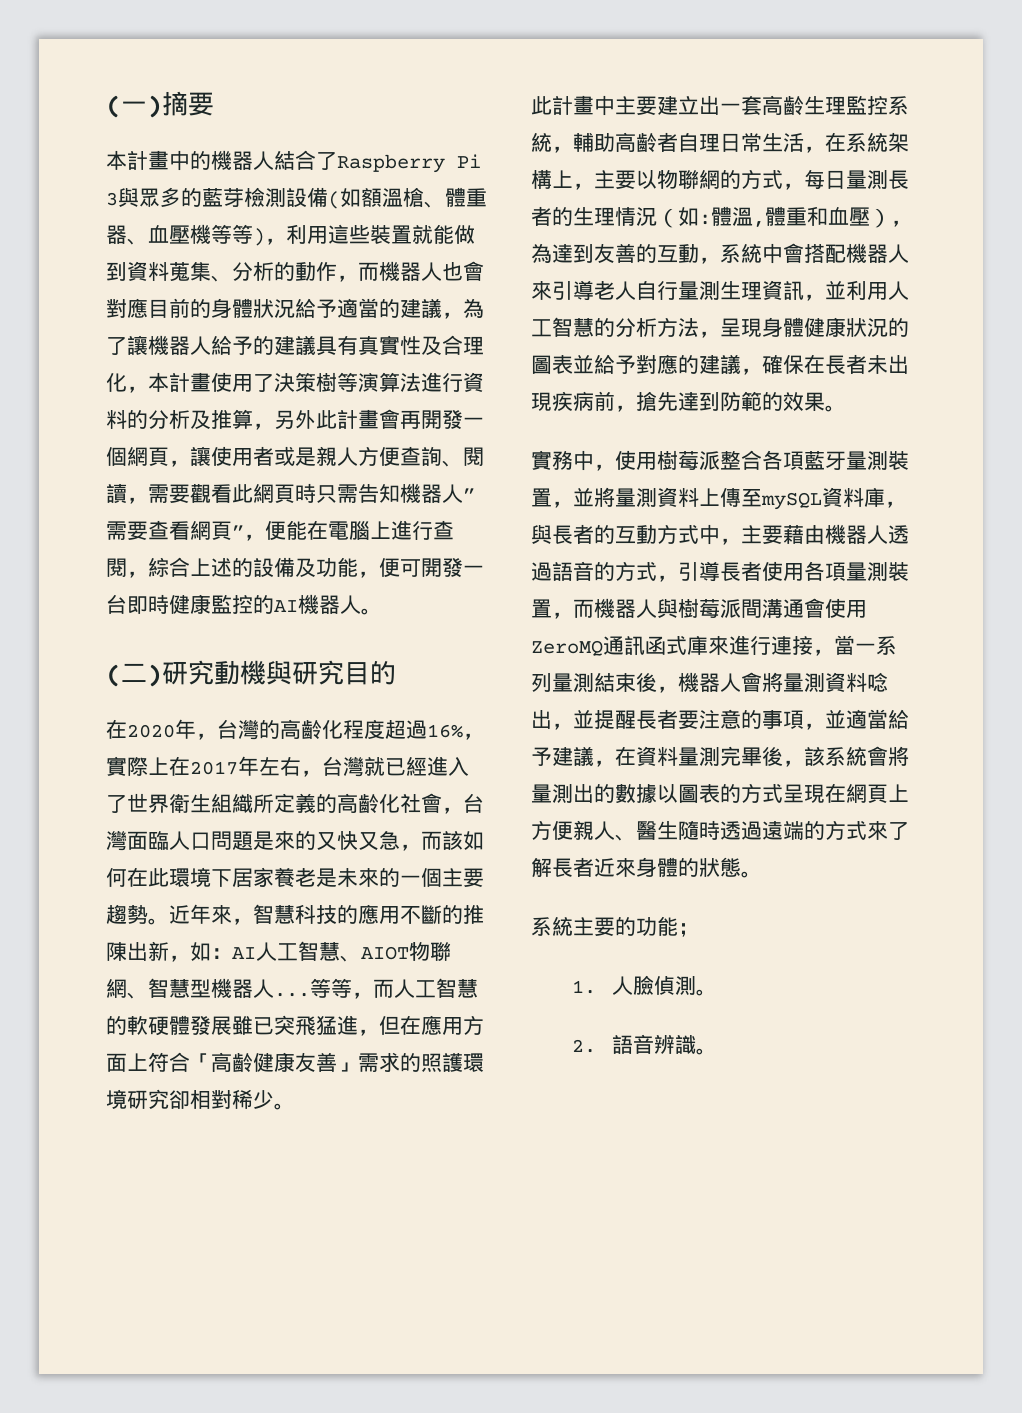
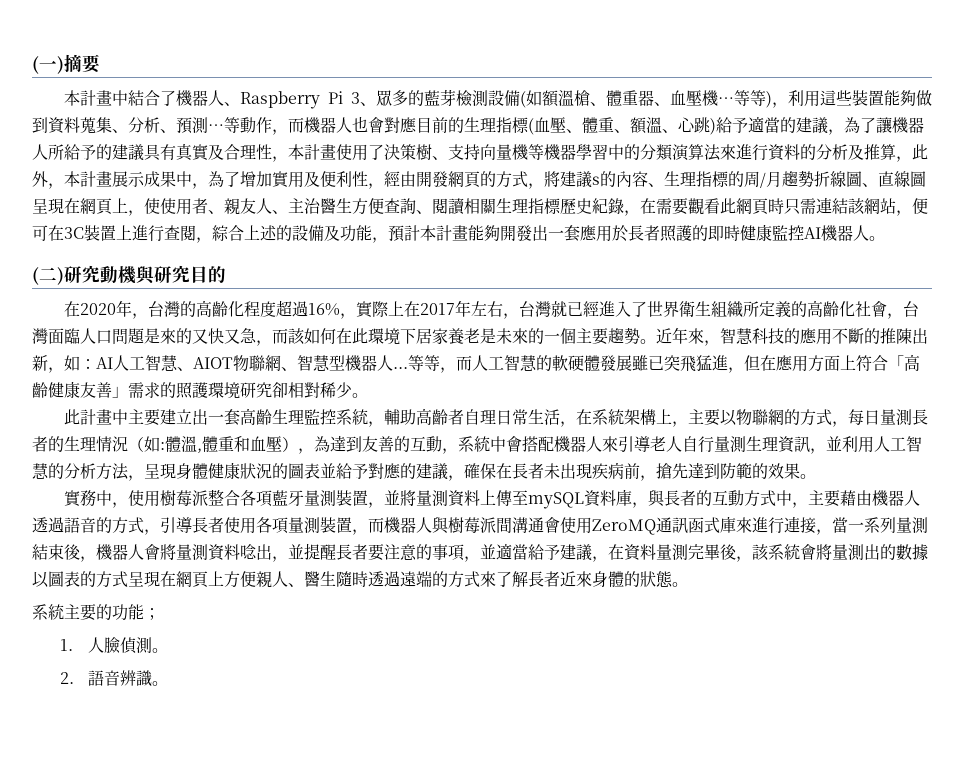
- 本計畫中的機器人結合了Raspberry Pi 3與眾多的藍芽檢測設備(如額溫槍、體重器、血壓機等等)，利用這些裝置就能做到資料蒐集、分析的動作，而機器人也會對應目前的身體狀況給予適當的建議，為了讓機器人給予的建議具有真實性及合理化，本計畫使用了決策樹等演算法進行資料的分析及推算，另外此計畫會再開發一個網頁，讓使用者或是親人方便查詢、閱讀，需要觀看此網頁時只需告知機器人”需要查看網頁”，便能在電腦上進行查閱，綜合上述的設備及功能，便可開發一台即時健康監控的AI機器人。
+ 本計畫中結合了機器人、Raspberry Pi 3、眾多的藍芽檢測設備(如額溫槍、體重器、血壓機…等等)，利用這些裝置能夠做到資料蒐集、分析、預測…等動作，而機器人也會對應目前的生理指標(血壓、體重、額溫、心跳)給予適當的建議，為了讓機器人所給予的建議具有真實及合理性，本計畫使用了決策樹、支持向量機等機器學習中的分類演算法來進行資料的分析及推算，此外，本計畫展示成果中，為了增加實用及便利性，經由開發網頁的方式，將建議s的內容、生理指標的周/月趨勢折線圖、直線圖呈現在網頁上，使使用者、親友人、主治醫生方便查詢、閱讀相關生理指標歷史紀錄，在需要觀看此網頁時只需連結該網站，便可在3C裝置上進行查閱，綜合上述的設備及功能，預計本計畫能夠開發出一套應用於長者照護的即時健康監控AI機器人。

